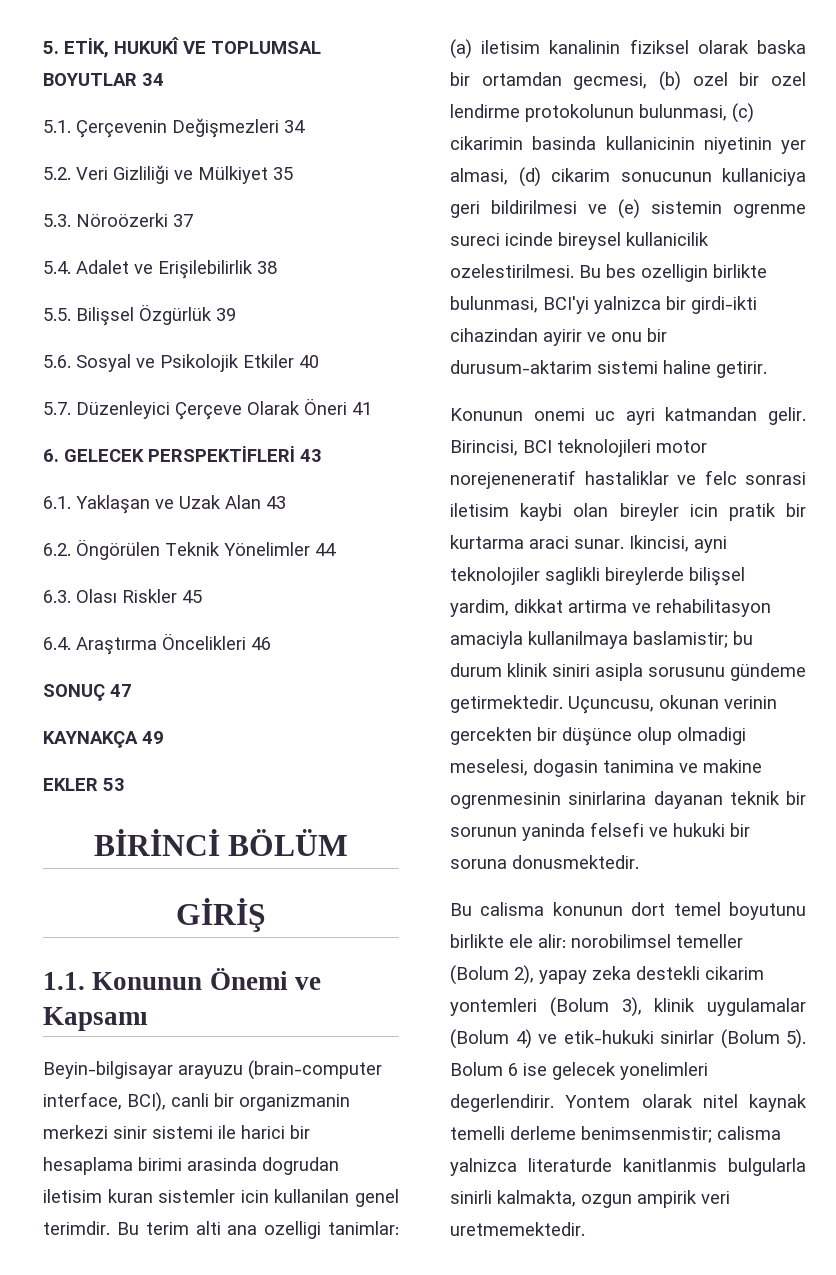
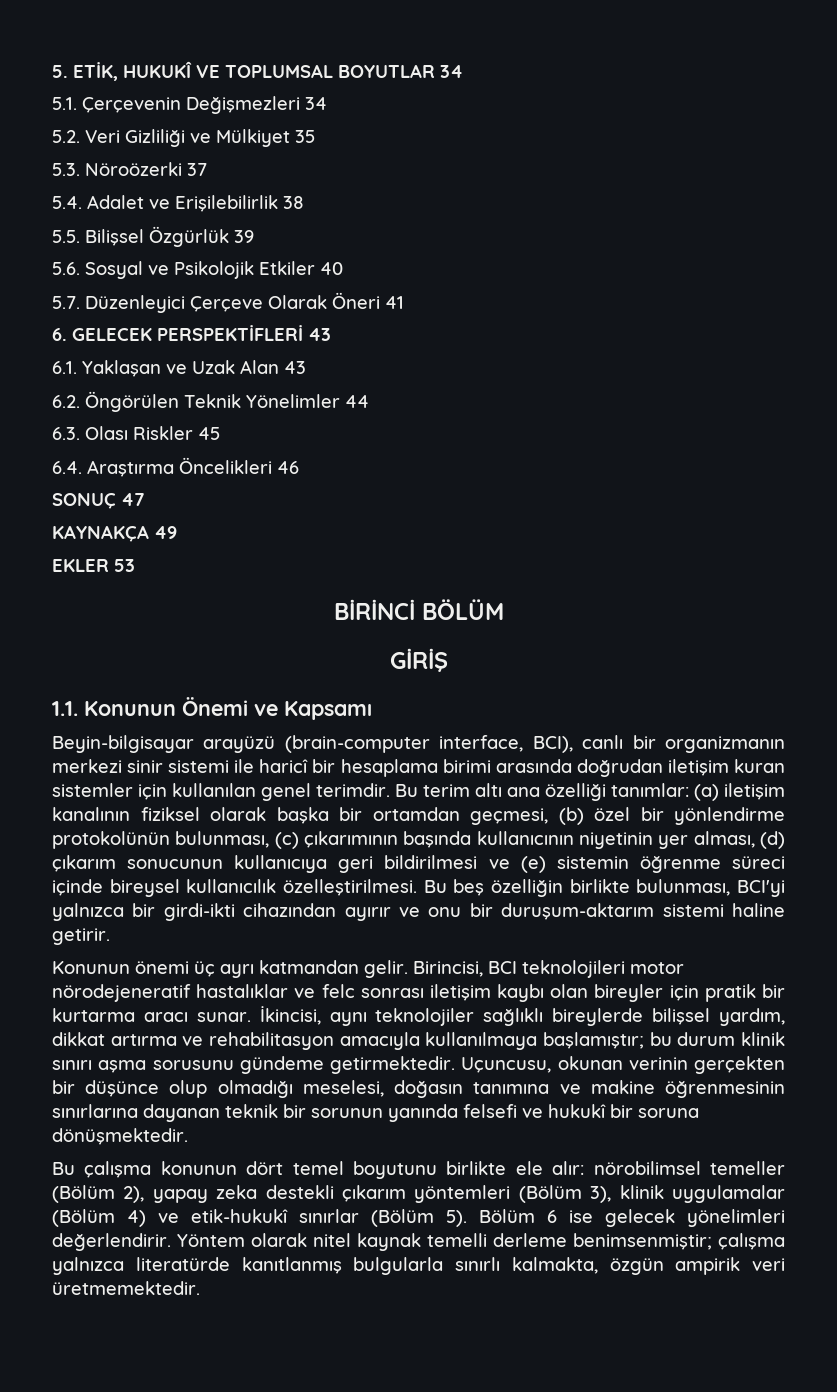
- Beyin-bilgisayar arayuzu (brain-computer interface, BCI), canli bir organizmanin merkezi sinir sistemi ile harici bir hesaplama birimi arasinda dogrudan iletisim kuran sistemler icin kullanilan genel terimdir. Bu terim alti ana ozelligi tanimlar: (a) iletisim kanalinin fiziksel olarak baska bir ortamdan gecmesi, (b) ozel bir ozel lendirme protokolunun bulunmasi, (c) cikarimin basinda kullanicinin niyetinin yer almasi, (d) cikarim sonucunun kullaniciya geri bildirilmesi ve (e) sistemin ogrenme sureci icinde bireysel kullanicilik ozelestirilmesi. Bu bes ozelligin birlikte bulunmasi, BCI'yi yalnizca bir girdi-ikti cihazindan ayirir ve onu bir durusum-aktarim sistemi haline getirir.
+ Beyin-bilgisayar arayüzü (brain-computer interface, BCI), canlı bir organizmanın merkezi sinir sistemi ile haricî bir hesaplama birimi arasında doğrudan iletişim kuran sistemler için kullanılan genel terimdir. Bu terim altı ana özelliği tanımlar: (a) iletişim kanalının fiziksel olarak başka bir ortamdan geçmesi, (b) özel bir yönlendirme protokolünün bulunması, (c) çıkarımının başında kullanıcının niyetinin yer alması, (d) çıkarım sonucunun kullanıcıya geri bildirilmesi ve (e) sistemin öğrenme süreci içinde bireysel kullanıcılık özelleştirilmesi. Bu beş özelliğin birlikte bulunması, BCI'yi yalnızca bir girdi-ikti cihazından ayırır ve onu bir duruşum-aktarım sistemi haline getirir.
- Konunun onemi uc ayri katmandan gelir.
+ Konunun önemi üç ayrı katmandan gelir.
- Birincisi, BCI teknolojileri motor norejeneneratif hastaliklar ve felc sonrasi iletisim kaybi olan bireyler icin pratik bir kurtarma araci sunar. Ikincisi, ayni teknolojiler saglikli bireylerde bilişsel yardim, dikkat artirma ve rehabilitasyon amaciyla kullanilmaya baslamistir; bu durum klinik siniri asipla sorusunu gündeme getirmektedir.
+ Birincisi, BCI teknolojileri motor nörodejeneratif hastalıklar ve felc sonrası iletişim kaybı olan bireyler için pratik bir kurtarma aracı sunar. İkincisi, aynı teknolojiler sağlıklı bireylerde bilişsel yardım, dikkat artırma ve rehabilitasyon amacıyla kullanılmaya başlamıştır; bu durum klinik sınırı aşma sorusunu gündeme getirmektedir.
- Uçuncusu, okunan verinin gercekten bir düşünce olup olmadigi meselesi, dogasin tanimina ve makine ogrenmesinin sinirlarina dayanan teknik bir sorunun yaninda felsefi ve hukuki bir soruna donusmektedir.
- Bu calisma konunun dort temel boyutunu birlikte ele alir: norobilimsel temeller (Bolum 2), yapay zeka destekli cikarim yontemleri (Bolum 3), klinik uygulamalar (Bolum 4) ve etik-hukuki sinirlar (Bolum 5). Bolum 6 ise gelecek yonelimleri degerlendirir. Yontem olarak nitel kaynak temelli derleme benimsenmistir; calisma yalnizca literaturde kanitlanmis bulgularla sinirli kalmakta, ozgun ampirik veri uretmemektedir.
+ Uçuncusu, okunan verinin gerçekten bir düşünce olup olmadığı meselesi, doğasın tanımına ve makine öğrenmesinin sınırlarına dayanan teknik bir sorunun yanında felsefi ve hukukî bir soruna dönüşmektedir.
+ Bu çalışma konunun dört temel boyutunu birlikte ele alır: nörobilimsel temeller (Bölüm 2), yapay zeka destekli çıkarım yöntemleri (Bölüm 3), klinik uygulamalar (Bölüm 4) ve etik-hukukî sınırlar (Bölüm 5). Bölüm 6 ise gelecek yönelimleri değerlendirir. Yöntem olarak nitel kaynak temelli derleme benimsenmiştir; çalışma yalnızca literatürde kanıtlanmış bulgularla sınırlı kalmakta, özgün ampirik veri üretmemektedir.

